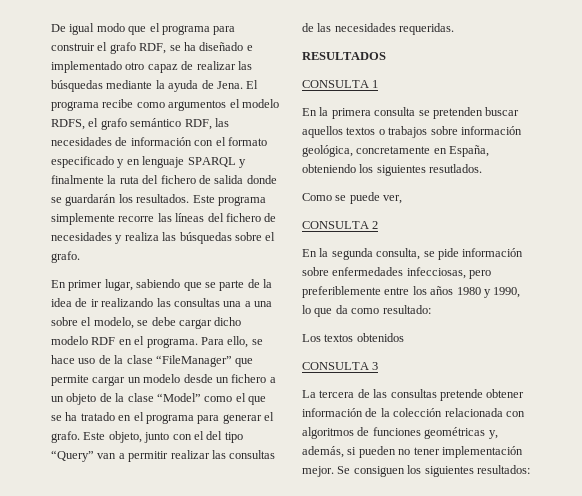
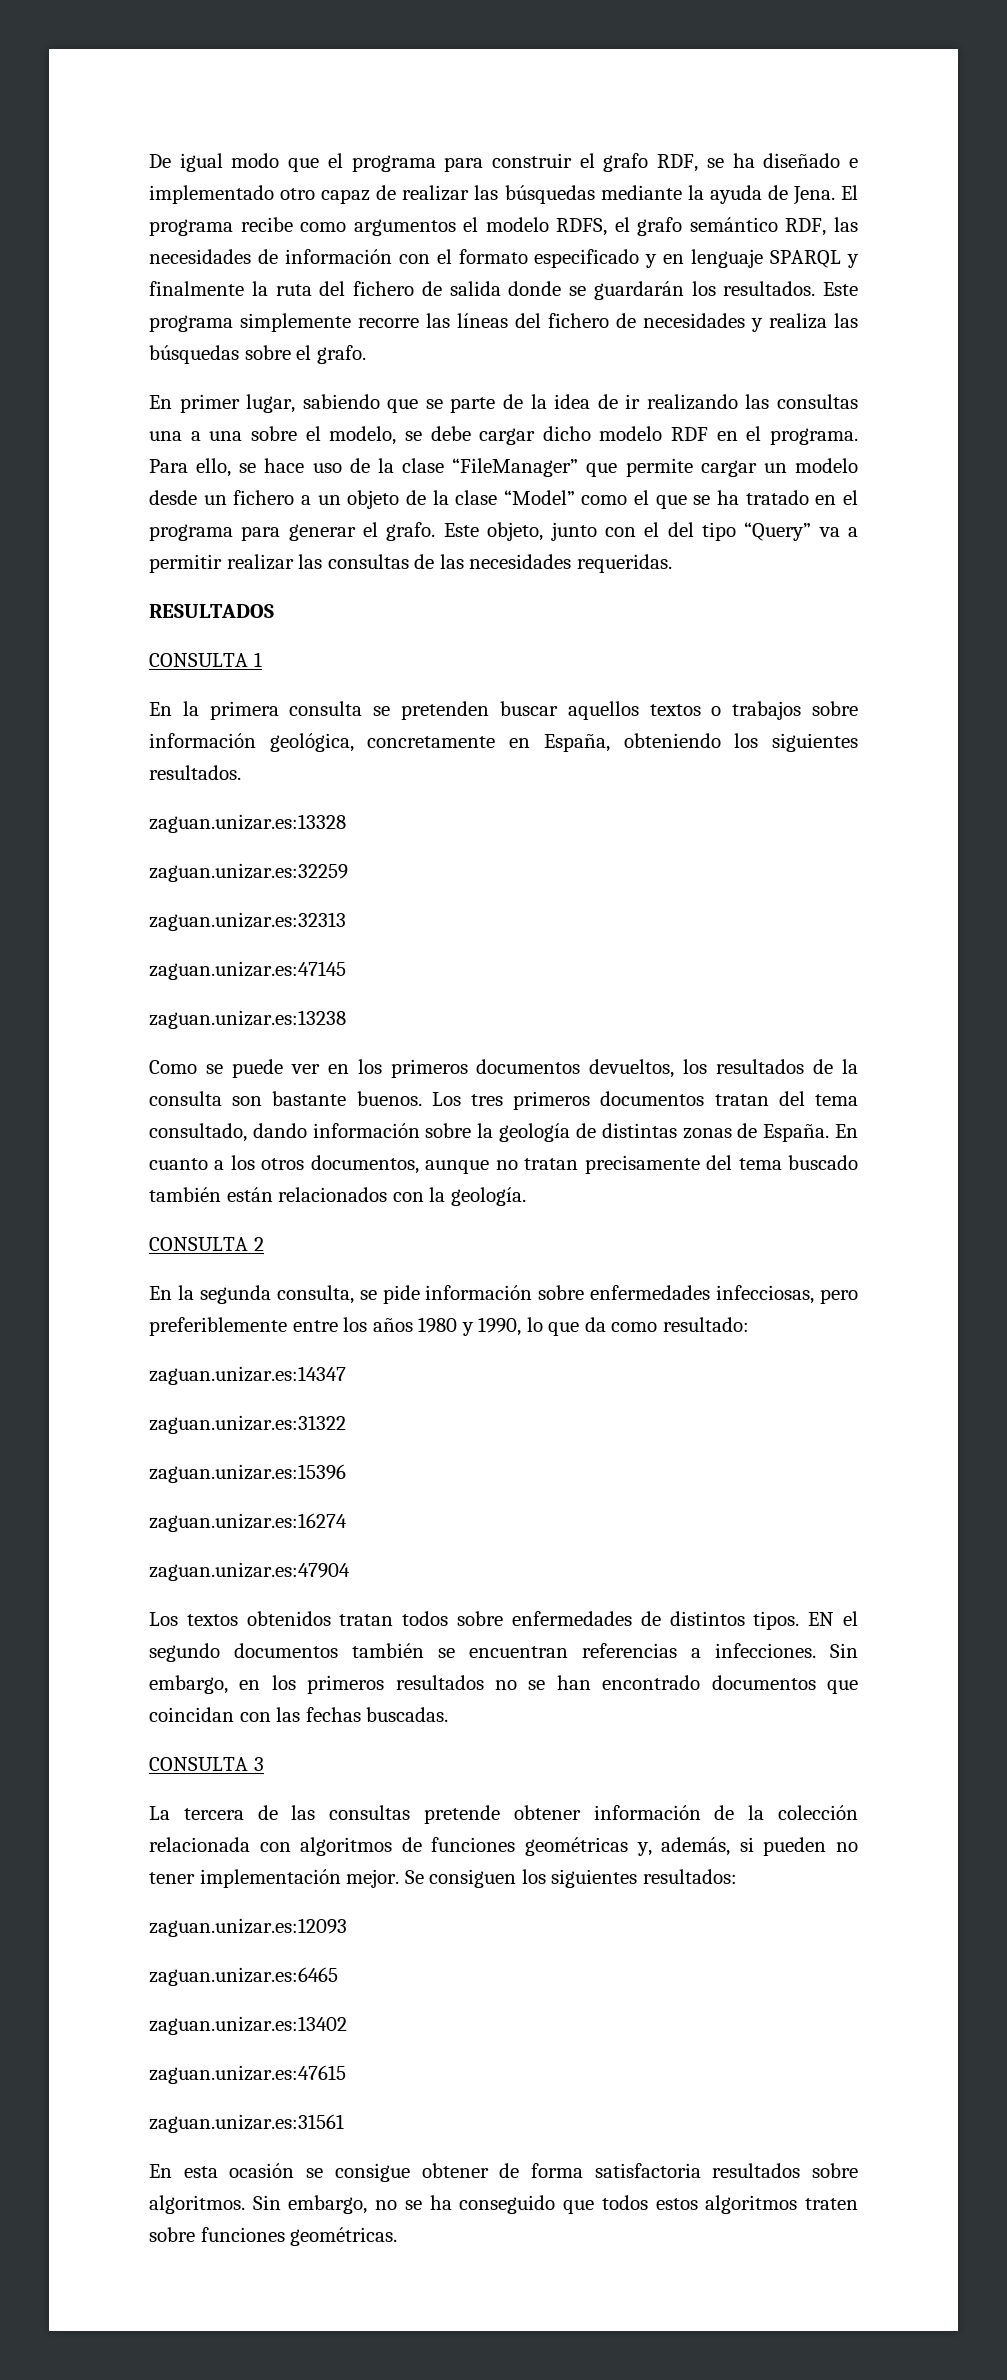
- Este objeto, junto con el del tipo “Query” van a permitir realizar las consultas de las necesidades requeridas.
+ Este objeto, junto con el del tipo “Query” va a permitir realizar las consultas de las necesidades requeridas.
- En la primera consulta se pretenden buscar aquellos textos o trabajos sobre información geológica, concretamente en España, obteniendo los siguientes resutlados.
- Como se puede ver,
+ En la primera consulta se pretenden buscar aquellos textos o trabajos sobre información geológica, concretamente en España, obteniendo los siguientes resultados.
+ zaguan.unizar.es:13328
+ zaguan.unizar.es:32259
+ zaguan.unizar.es:32313
+ zaguan.unizar.es:47145
+ zaguan.unizar.es:13238
+ Como se puede ver en los primeros documentos devueltos, los resultados de la consulta son bastante buenos. Los tres primeros documentos tratan del tema consultado, dando información sobre la geología de distintas zonas de España. En cuanto a los otros documentos, aunque no tratan precisamente del tema buscado también están relacionados con la geología.
- Los textos obtenidos
+ zaguan.unizar.es:14347
+ zaguan.unizar.es:31322
+ zaguan.unizar.es:15396
+ zaguan.unizar.es:16274
+ zaguan.unizar.es:47904
+ Los textos obtenidos tratan todos sobre enfermedades de distintos tipos. EN el segundo documentos también se encuentran referencias a infecciones. Sin embargo, en los primeros resultados no se han encontrado documentos que coincidan con las fechas buscadas.
+ zaguan.unizar.es:12093
+ zaguan.unizar.es:6465
+ zaguan.unizar.es:13402
+ zaguan.unizar.es:47615
+ zaguan.unizar.es:31561
+ En esta ocasión se consigue obtener de forma satisfactoria resultados sobre algoritmos. Sin embargo, no se ha conseguido que todos estos algoritmos traten sobre funciones geométricas.

